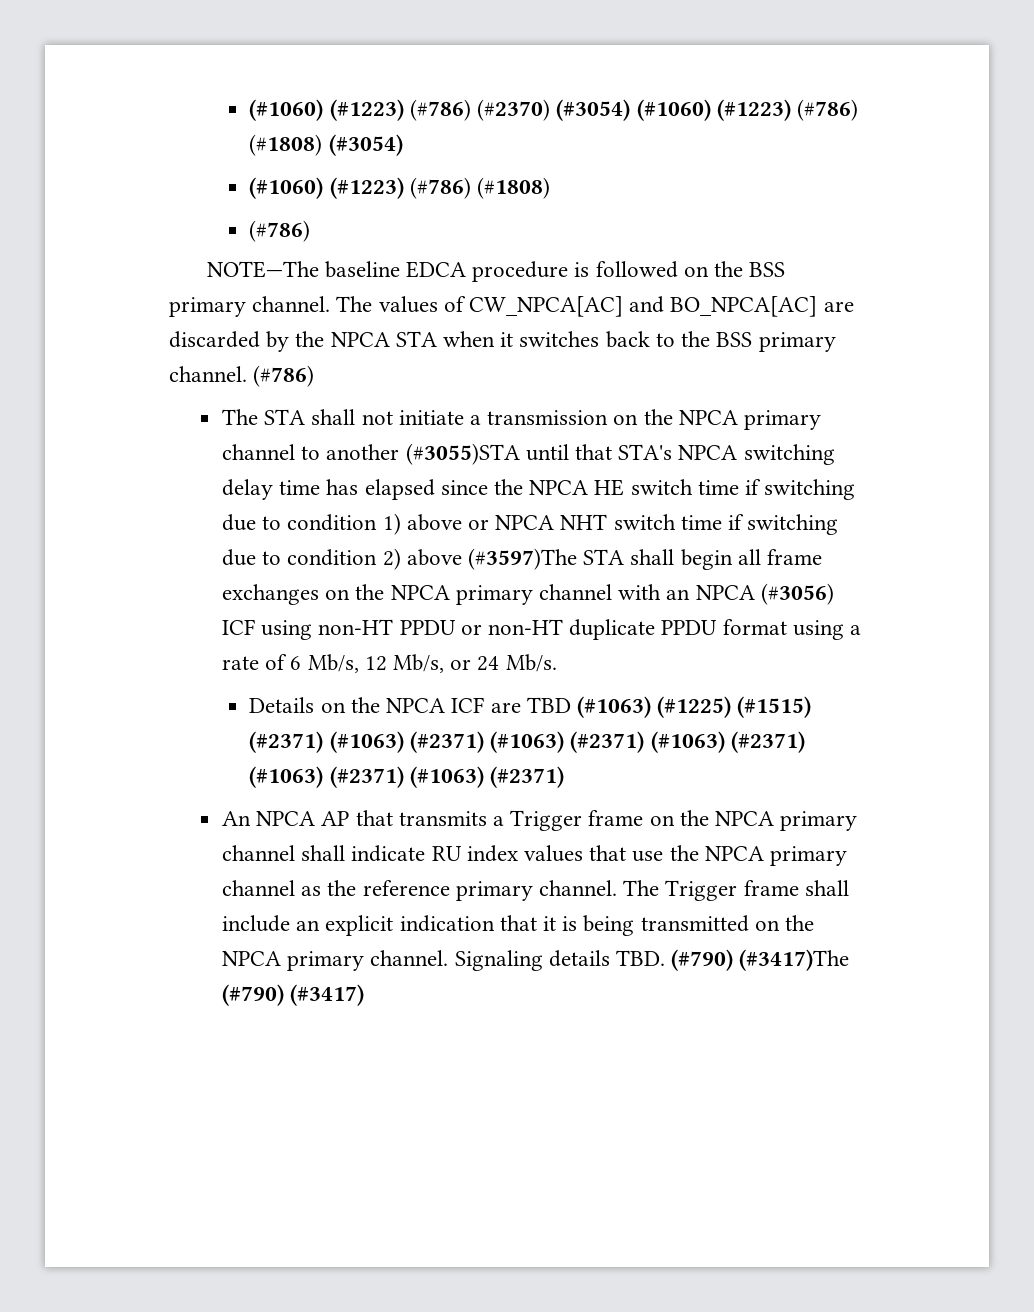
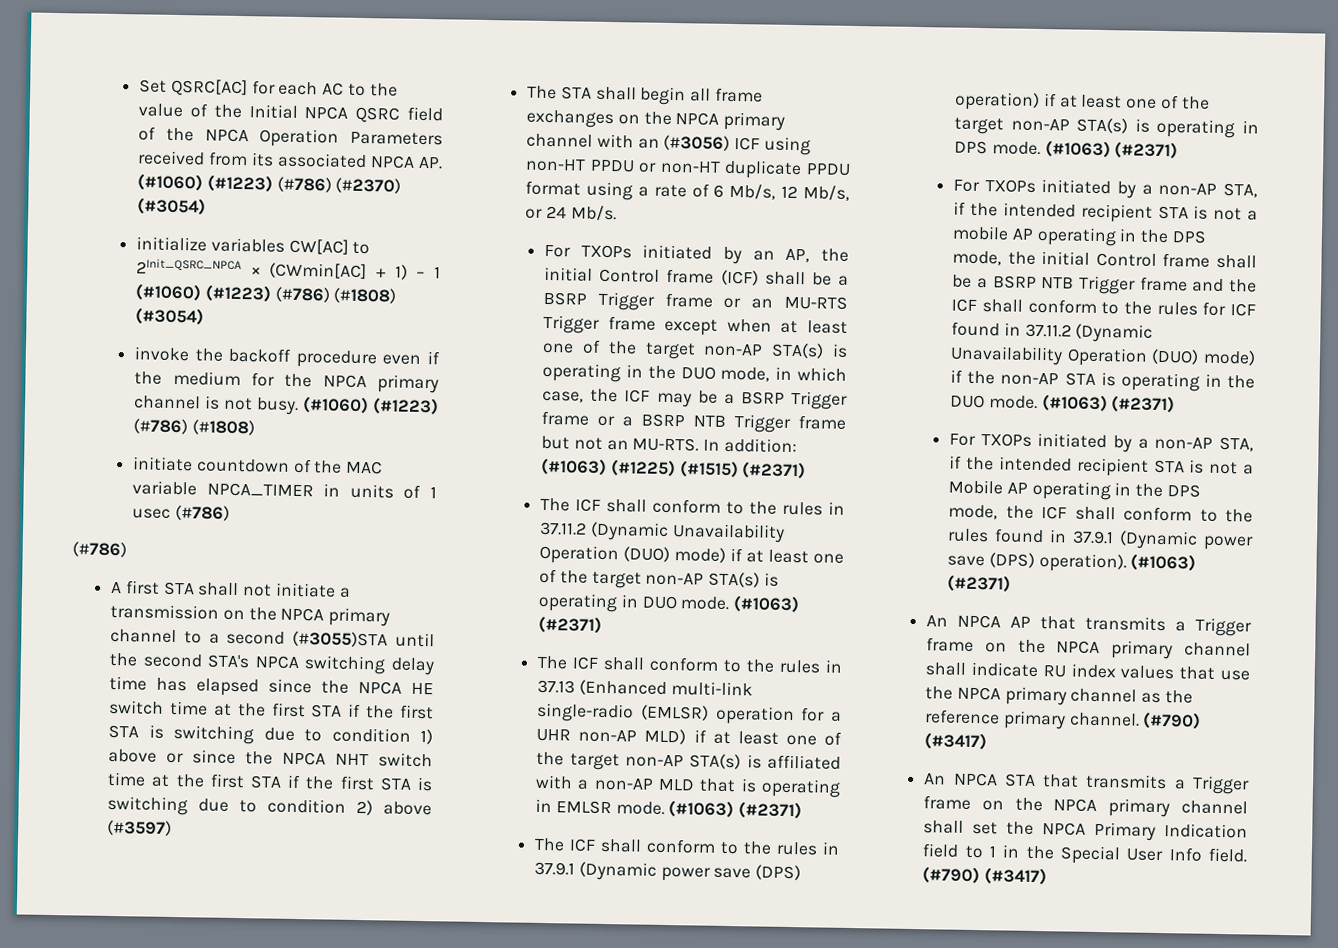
- (#1060) (#1223) (#786) (#2370) (#3054) (#1060) (#1223) (#786) (#1808) (#3054)
- (#1060) (#1223) (#786) (#1808)
+ Set QSRC[AC] for each AC to the value of the Initial NPCA QSRC field of the NPCA Operation Parameters received from its associated NPCA AP. (#1060) (#1223) (#786) (#2370) (#3054)
+ initialize variables CW[AC] to 2Init_QSRC_NPCA × (CWmin[AC] + 1) – 1 (#1060) (#1223) (#786) (#1808) (#3054)
+ invoke the backoff procedure even if the medium for the NPCA primary channel is not busy. (#1060) (#1223) (#786) (#1808)
+ initiate countdown of the MAC variable NPCA_TIMER in units of 1 usec (#786)
  (#786)
- NOTE—The baseline EDCA procedure is followed on the BSS primary channel. The values of CW_NPCA[AC] and BO_NPCA[AC] are discarded by the NPCA STA when it switches back to the BSS primary channel. (#786)
- The STA shall not initiate a transmission on the NPCA primary channel to another (#3055)STA until that STA's NPCA switching delay time has elapsed since the NPCA HE switch time if switching due to condition 1) above or NPCA NHT switch time if switching due to condition 2) above (#3597)The STA shall begin all frame exchanges on the NPCA primary channel with an NPCA (#3056) ICF using non-HT PPDU or non-HT duplicate PPDU format using a rate of 6 Mb/s, 12 Mb/s, or 24 Mb/s.
+ A first STA shall not initiate a transmission on the NPCA primary channel to a second (#3055)STA until the second STA's NPCA switching delay time has elapsed since the NPCA HE switch time at the first STA if the first STA is switching due to condition 1) above or since the NPCA NHT switch time at the first STA if the first STA is switching due to condition 2) above (#3597)
+ The STA shall begin all frame exchanges on the NPCA primary channel with an (#3056) ICF using non-HT PPDU or non-HT duplicate PPDU format using a rate of 6 Mb/s, 12 Mb/s, or 24 Mb/s.
- Details on the NPCA ICF are TBD (#1063) (#1225) (#1515) (#2371) (#1063) (#2371) (#1063) (#2371) (#1063) (#2371) (#1063) (#2371) (#1063) (#2371)
+ For TXOPs initiated by an AP, the initial Control frame (ICF) shall be a BSRP Trigger frame or an MU-RTS Trigger frame except when at least one of the target non-AP STA(s) is operating in the DUO mode, in which case, the ICF may be a BSRP Trigger frame or a BSRP NTB Trigger frame but not an MU-RTS. In addition: (#1063) (#1225) (#1515) (#2371)
+ The ICF shall conform to the rules in 37.11.2 (Dynamic Unavailability Operation (DUO) mode) if at least one of the target non-AP STA(s) is operating in DUO mode. (#1063) (#2371)
+ The ICF shall conform to the rules in 37.13 (Enhanced multi-link single-radio (EMLSR) operation for a UHR non-AP MLD) if at least one of the target non-AP STA(s) is affiliated with a non-AP MLD that is operating in EMLSR mode. (#1063) (#2371)
+ The ICF shall conform to the rules in 37.9.1 (Dynamic power save (DPS) operation) if at least one of the target non-AP STA(s) is operating in DPS mode. (#1063) (#2371)
+ For TXOPs initiated by a non-AP STA, if the intended recipient STA is not a mobile AP operating in the DPS mode, the initial Control frame shall be a BSRP NTB Trigger frame and the ICF shall conform to the rules for ICF found in 37.11.2 (Dynamic Unavailability Operation (DUO) mode) if the non-AP STA is operating in the DUO mode. (#1063) (#2371)
+ For TXOPs initiated by a non-AP STA, if the intended recipient STA is not a Mobile AP operating in the DPS mode, the ICF shall conform to the rules found in 37.9.1 (Dynamic power save (DPS) operation). (#1063) (#2371)
- An NPCA AP that transmits a Trigger frame on the NPCA primary channel shall indicate RU index values that use the NPCA primary channel as the reference primary channel. The Trigger frame shall include an explicit indication that it is being transmitted on the NPCA primary channel. Signaling details TBD. (#790) (#3417)The (#790) (#3417)
+ An NPCA AP that transmits a Trigger frame on the NPCA primary channel shall indicate RU index values that use the NPCA primary channel as the reference primary channel. (#790) (#3417)
+ An NPCA STA that transmits a Trigger frame on the NPCA primary channel shall set the NPCA Primary Indication field to 1 in the Special User Info field. (#790) (#3417)

